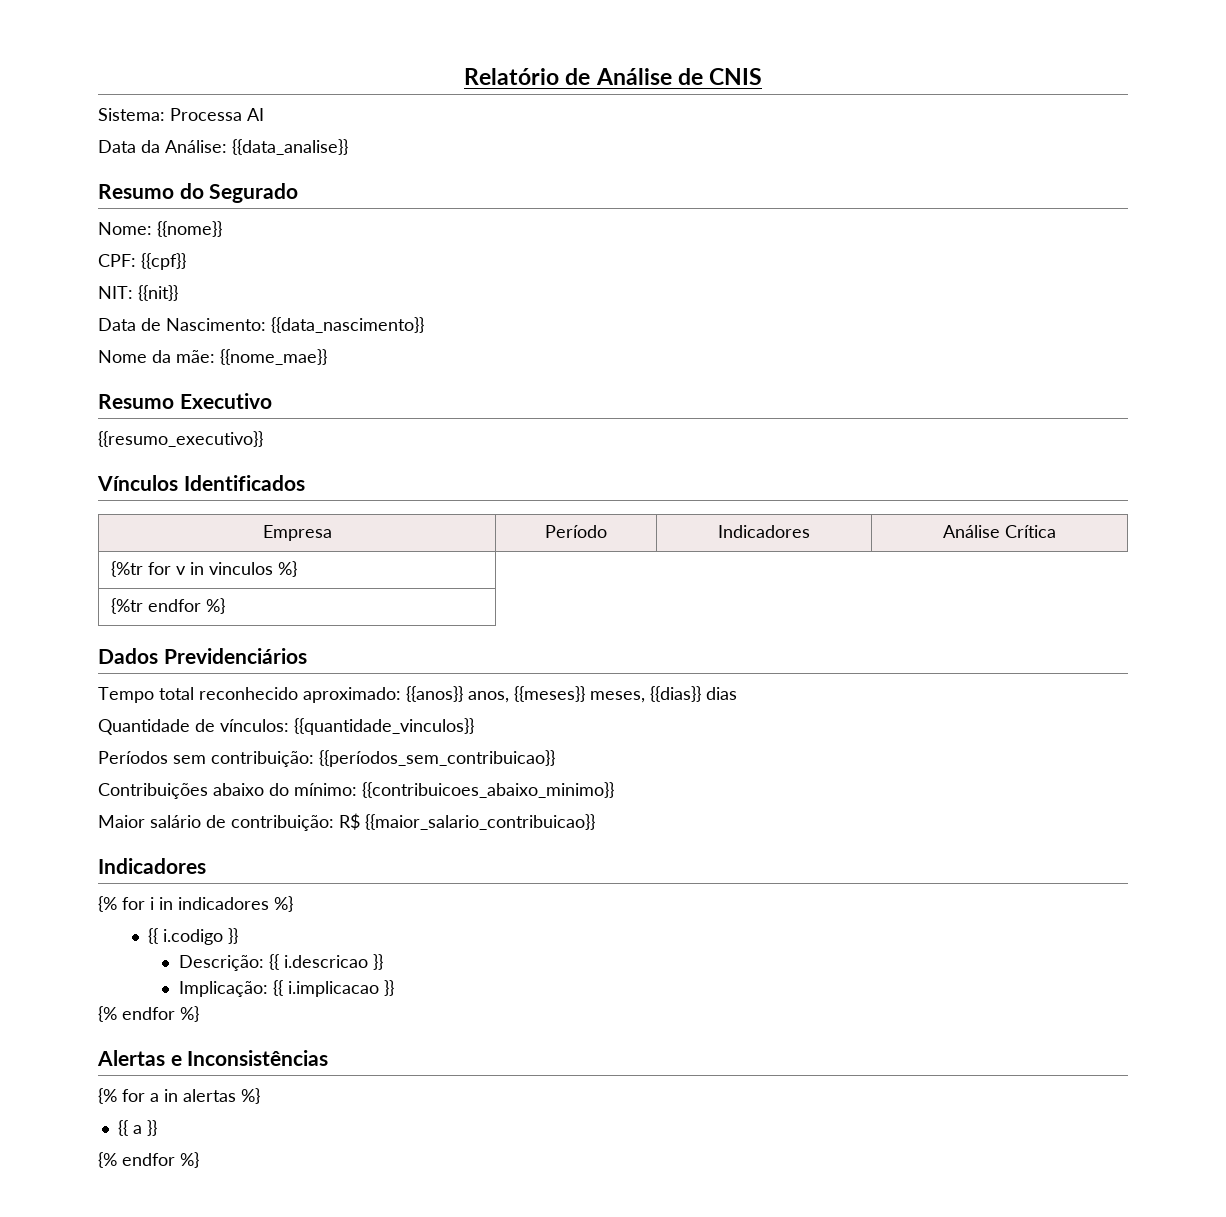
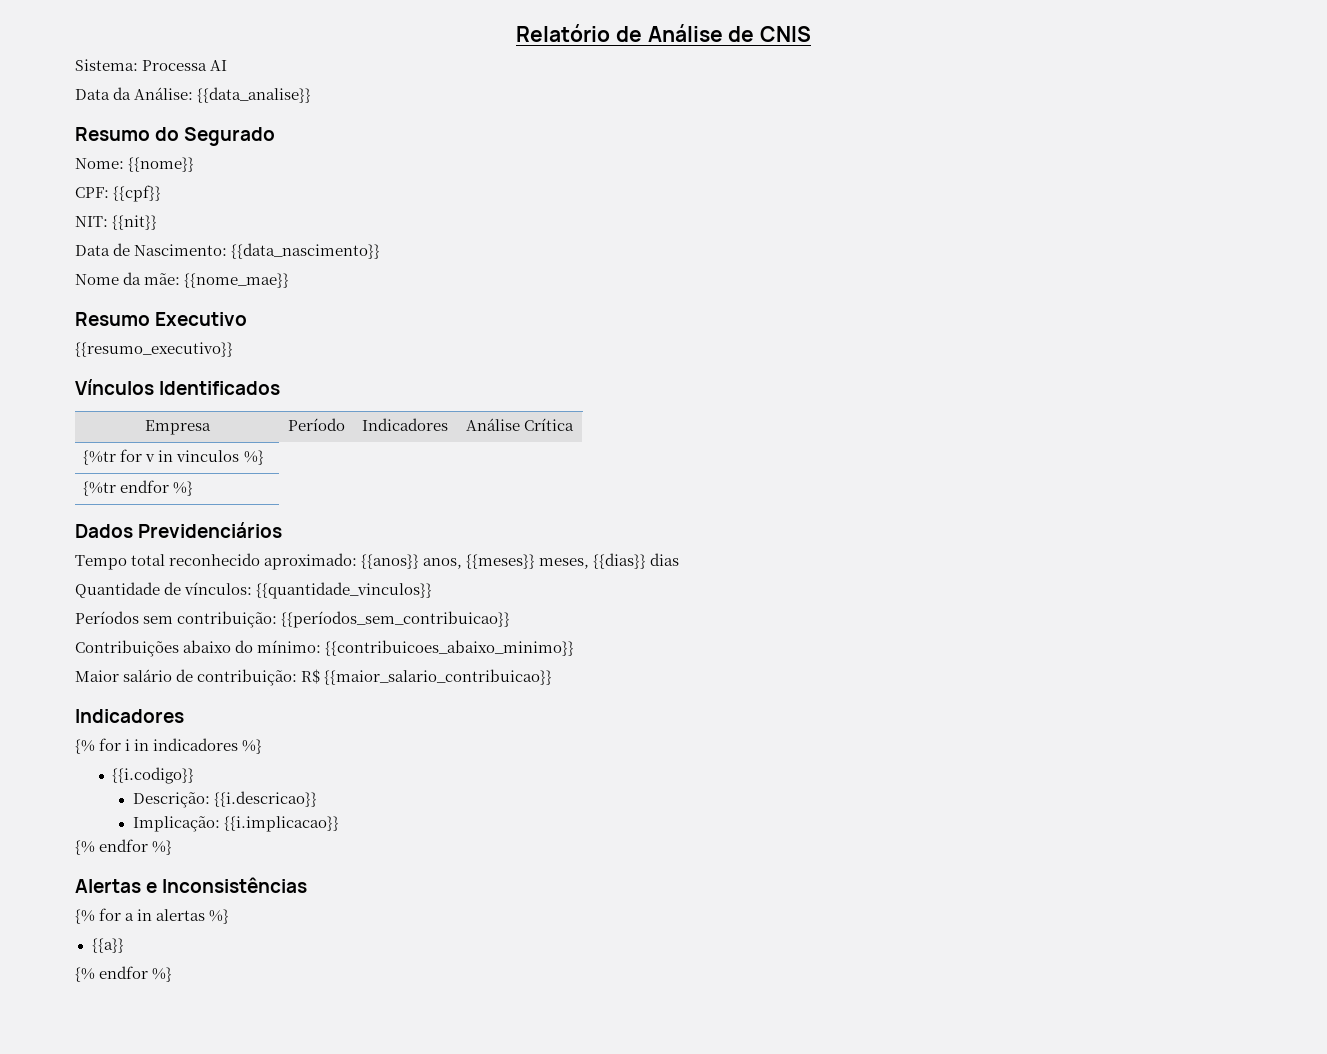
- {{ i.codigo }}
- Descrição: {{ i.descricao }}
- Implicação: {{ i.implicacao }}
+ {{i.codigo}}
+ Descrição: {{i.descricao}}
+ Implicação: {{i.implicacao}}
- {{ a }}
+ {{a}}

